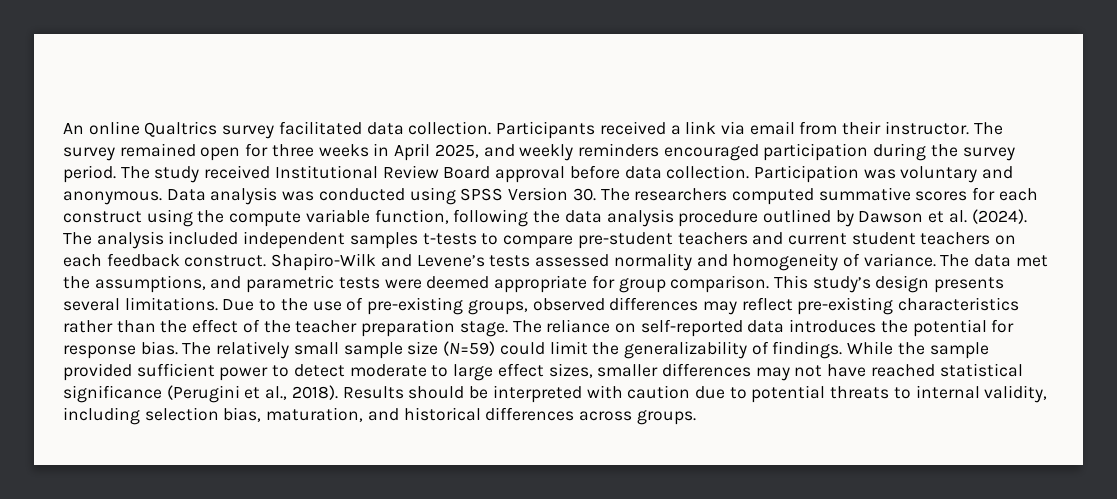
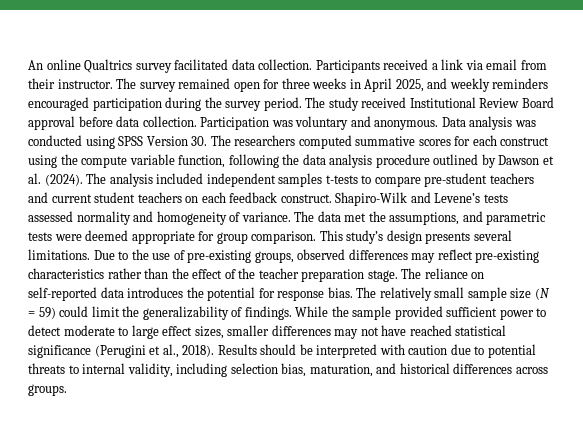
- The relatively small sample size (N=59) could limit the generalizability of findings.
+ The relatively small sample size (N = 59) could limit the generalizability of findings.

